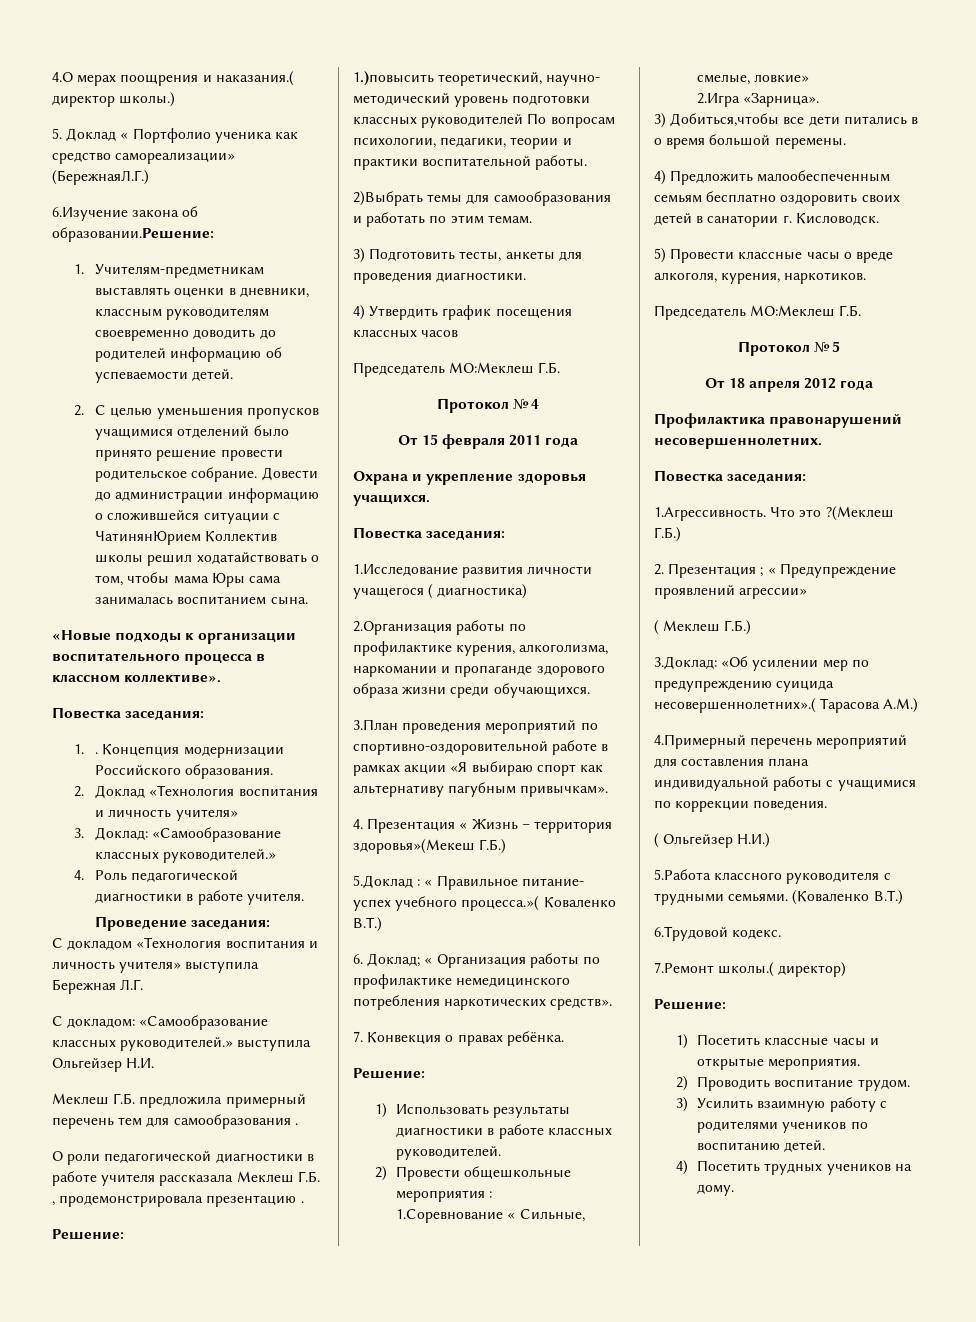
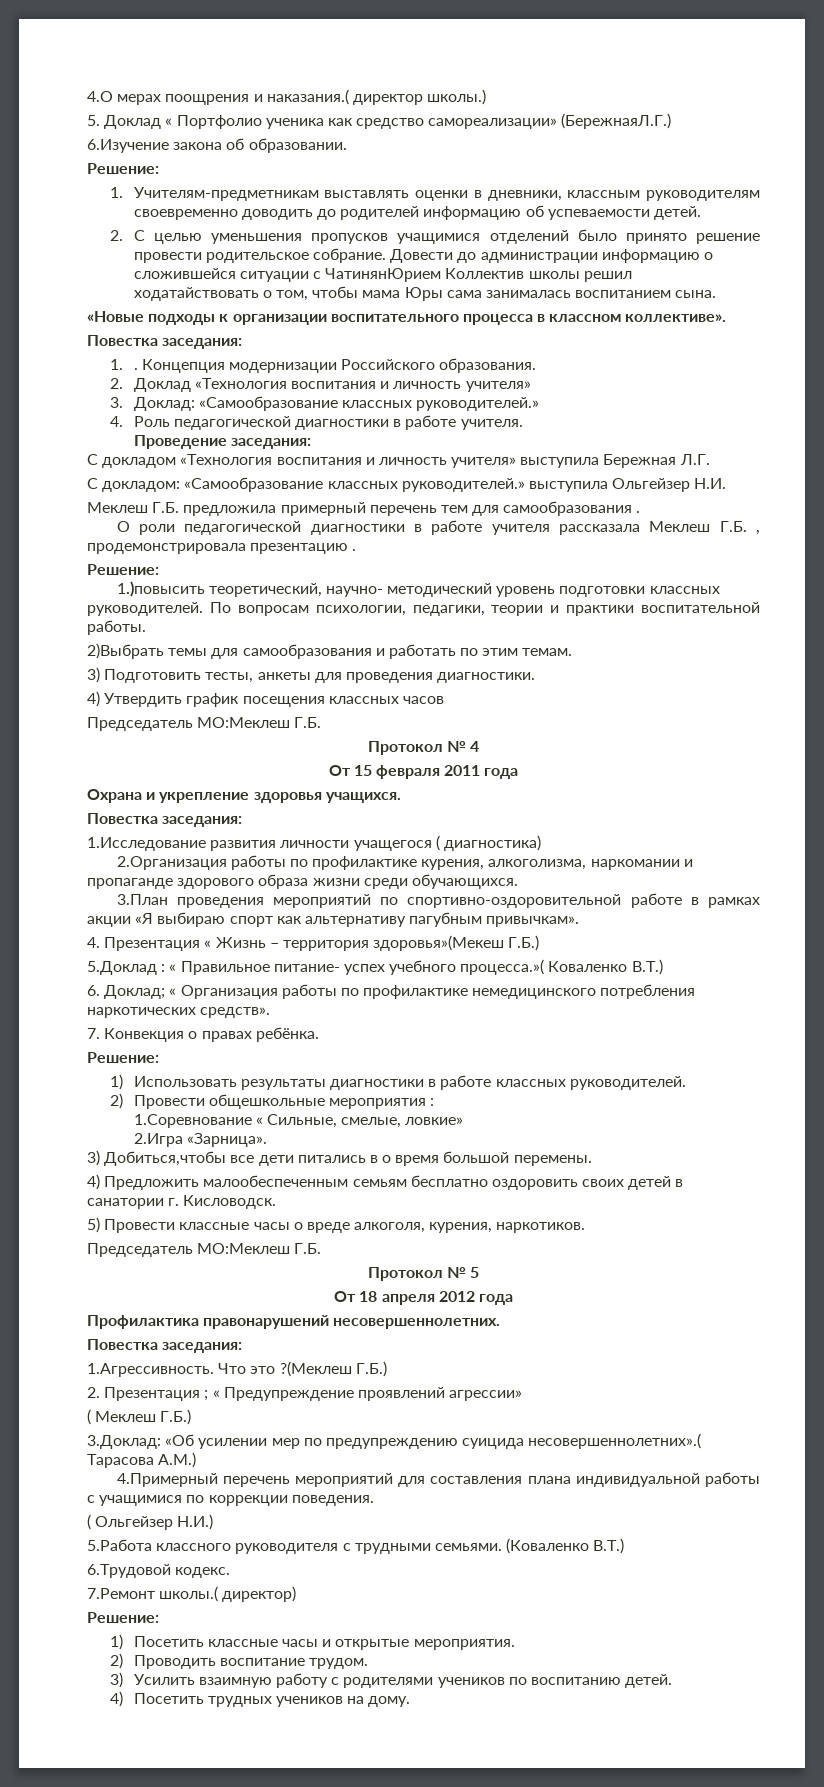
- 6.Изучение закона об образовании.Решение:
+ 6.Изучение закона об образовании.
+ Решение:
- 1.)повысить теоретический, научно- методический уровень подготовки классных руководителей По вопросам психологии, педагики, теории и практики воспитательной работы.
+ 1.)повысить теоретический, научно- методический уровень подготовки классных руководителей. По вопросам психологии, педагики, теории и практики воспитательной работы.

